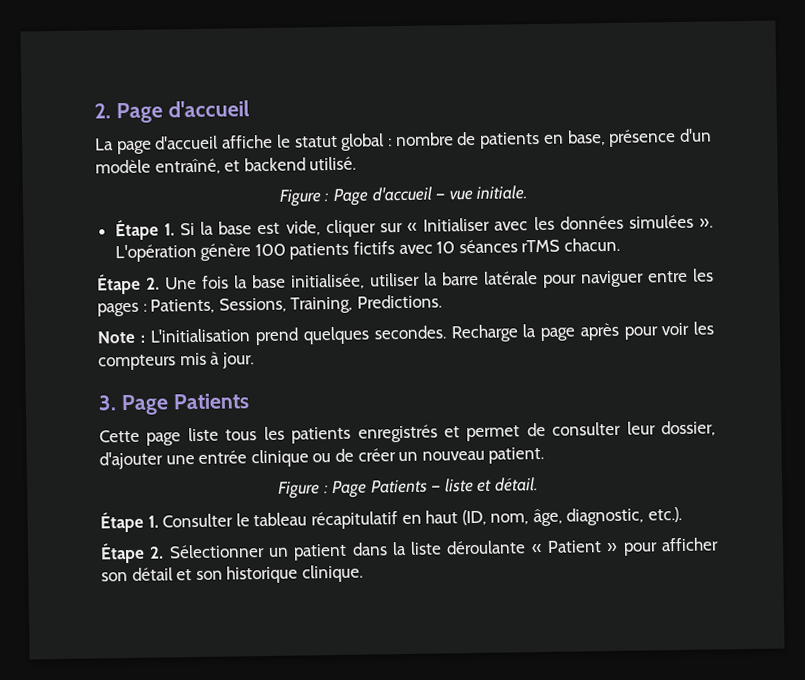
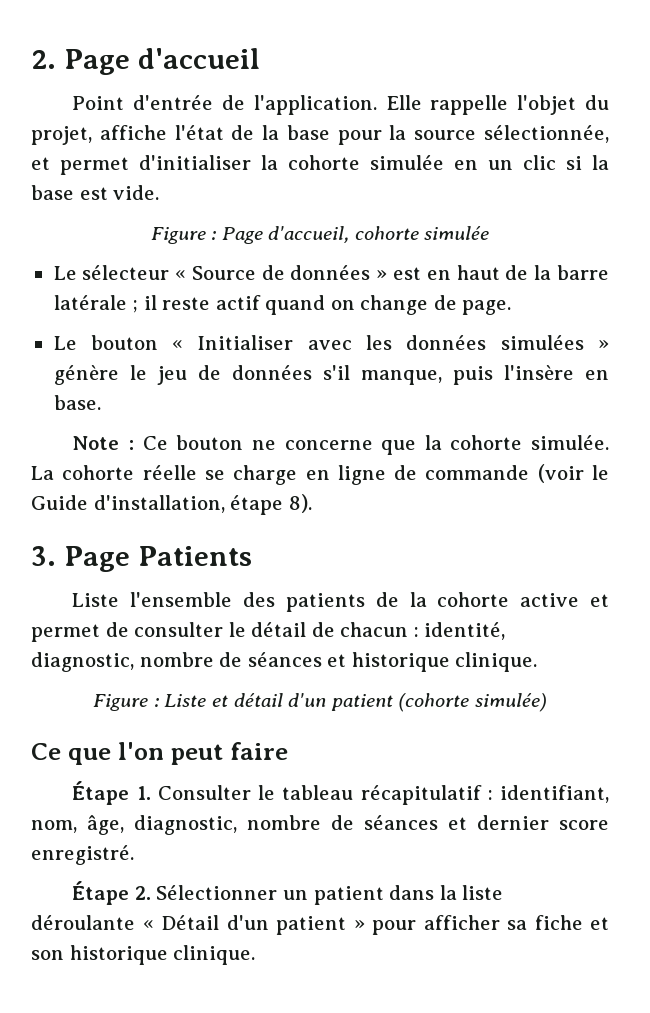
- La page d'accueil affiche le statut global : nombre de patients en base, présence d'un modèle entraîné, et backend utilisé.
- Figure : Page d'accueil — vue initiale.
- Étape 1. Si la base est vide, cliquer sur « Initialiser avec les données simulées ». L'opération génère 100 patients fictifs avec 10 séances rTMS chacun.
- Étape 2. Une fois la base initialisée, utiliser la barre latérale pour naviguer entre les pages : Patients, Sessions, Training, Predictions.
- Note : L'initialisation prend quelques secondes. Recharge la page après pour voir les compteurs mis à jour.
+ Point d'entrée de l'application. Elle rappelle l'objet du projet, affiche l'état de la base pour la source sélectionnée, et permet d'initialiser la cohorte simulée en un clic si la base est vide.
+ Figure : Page d'accueil, cohorte simulée
+ Le sélecteur « Source de données » est en haut de la barre latérale ; il reste actif quand on change de page.
+ Le bouton « Initialiser avec les données simulées » génère le jeu de données s'il manque, puis l'insère en base.
+ Note : Ce bouton ne concerne que la cohorte simulée. La cohorte réelle se charge en ligne de commande (voir le Guide d'installation, étape 8).
  3. Page Patients
- Cette page liste tous les patients enregistrés et permet de consulter leur dossier, d'ajouter une entrée clinique ou de créer un nouveau patient.
- Figure : Page Patients — liste et détail.
+ Liste l'ensemble des patients de la cohorte active et permet de consulter le détail de chacun : identité, diagnostic, nombre de séances et historique clinique.
+ Figure : Liste et détail d'un patient (cohorte simulée)
+ Ce que l'on peut faire
- Étape 1. Consulter le tableau récapitulatif en haut (ID, nom, âge, diagnostic, etc.).
+ Étape 1. Consulter le tableau récapitulatif : identifiant, nom, âge, diagnostic, nombre de séances et dernier score enregistré.
- Étape 2. Sélectionner un patient dans la liste déroulante « Patient » pour afficher son détail et son historique clinique.
+ Étape 2. Sélectionner un patient dans la liste déroulante « Détail d'un patient » pour afficher sa fiche et son historique clinique.

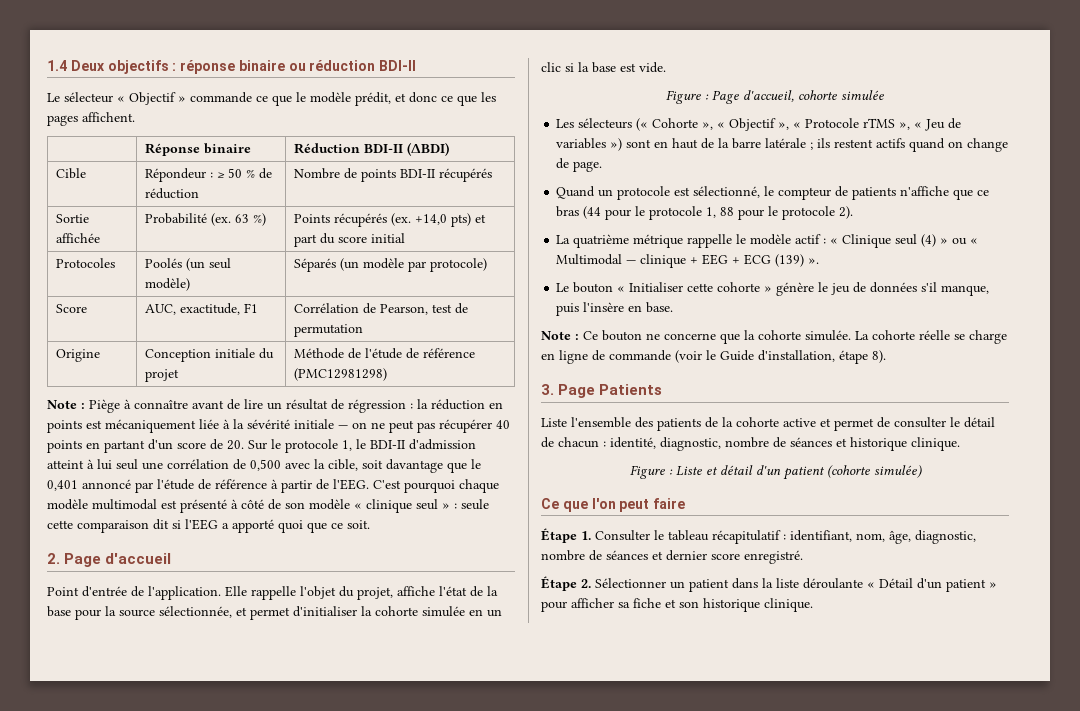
+ 1.4 Deux objectifs : réponse binaire ou réduction BDI-II
+ Le sélecteur « Objectif » commande ce que le modèle prédit, et donc ce que les pages affichent.
+ | Réponse binaire | Réduction BDI-II (ΔBDI)
+ Cible | Répondeur : ≥ 50 % de réduction | Nombre de points BDI-II récupérés
+ Sortie affichée | Probabilité (ex. 63 %) | Points récupérés (ex. +14,0 pts) et part du score initial
+ Protocoles | Poolés (un seul modèle) | Séparés (un modèle par protocole)
+ Score | AUC, exactitude, F1 | Corrélation de Pearson, test de permutation
+ Origine | Conception initiale du projet | Méthode de l'étude de référence (PMC12981298)
+ Note : Piège à connaître avant de lire un résultat de régression : la réduction en points est mécaniquement liée à la sévérité initiale — on ne peut pas récupérer 40 points en partant d'un score de 20. Sur le protocole 1, le BDI-II d'admission atteint à lui seul une corrélation de 0,500 avec la cible, soit davantage que le 0,401 annoncé par l'étude de référence à partir de l'EEG. C'est pourquoi chaque modèle multimodal est présenté à côté de son modèle « clinique seul » : seule cette comparaison dit si l'EEG a apporté quoi que ce soit.
- Le sélecteur « Source de données » est en haut de la barre latérale ; il reste actif quand on change de page.
+ Les sélecteurs (« Cohorte », « Objectif », « Protocole rTMS », « Jeu de variables ») sont en haut de la barre latérale ; ils restent actifs quand on change de page.
+ Quand un protocole est sélectionné, le compteur de patients n'affiche que ce bras (44 pour le protocole 1, 88 pour le protocole 2).
+ La quatrième métrique rappelle le modèle actif : « Clinique seul (4) » ou « Multimodal — clinique + EEG + ECG (139) ».
- Le bouton « Initialiser avec les données simulées » génère le jeu de données s'il manque, puis l'insère en base.
+ Le bouton « Initialiser cette cohorte » génère le jeu de données s'il manque, puis l'insère en base.

